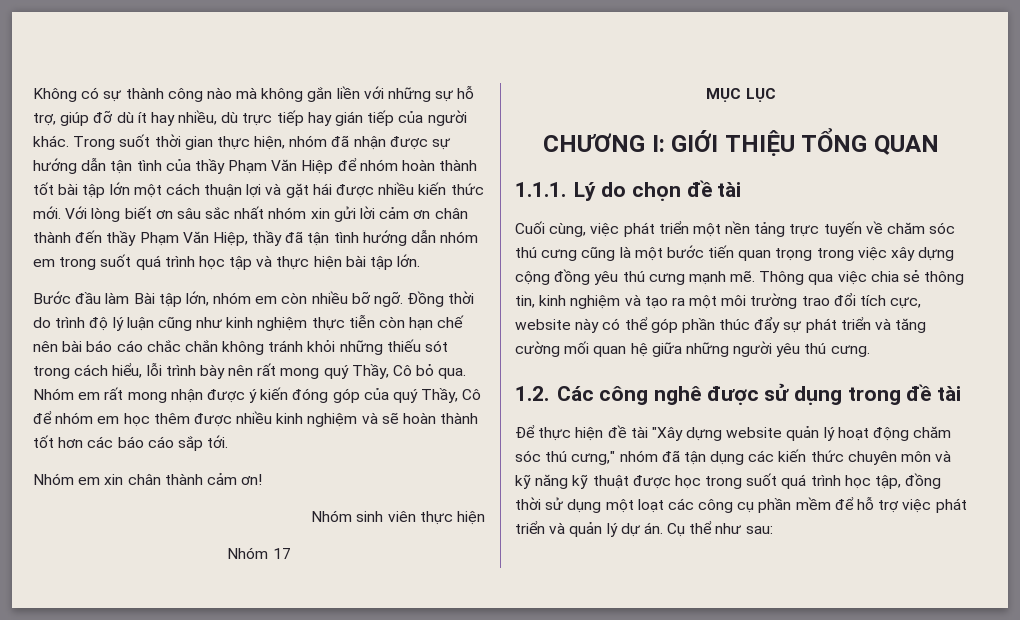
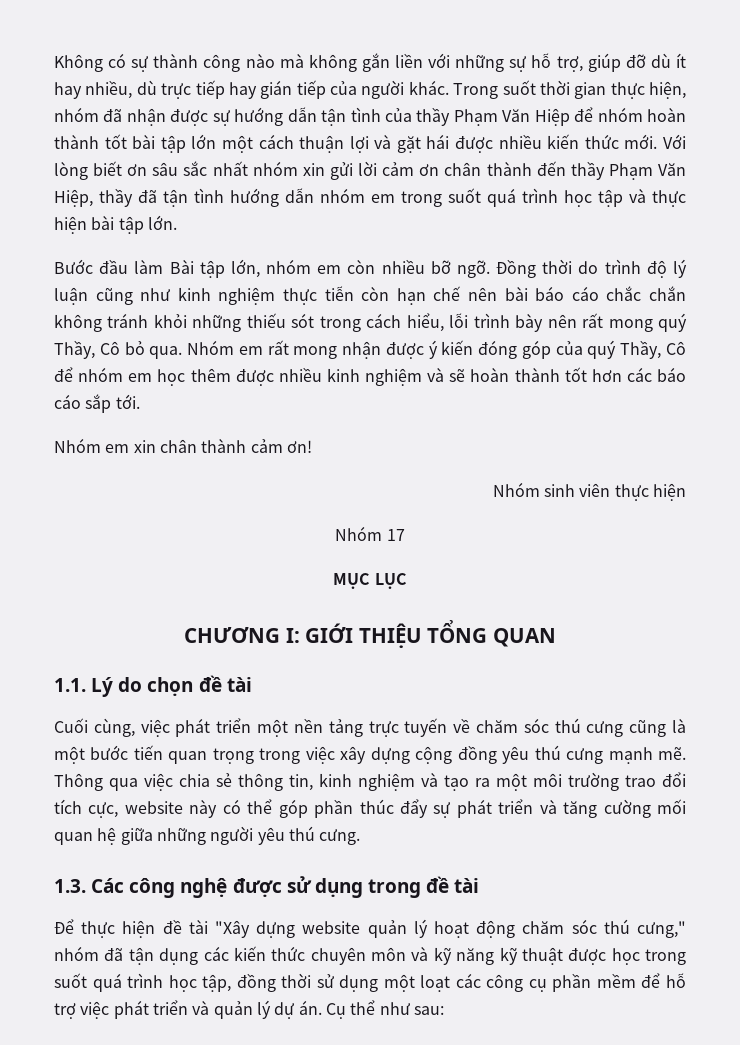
- 1.1.1. Lý do chọn đề tài
+ 1.1. Lý do chọn đề tài
- 1.2. Các công nghê được sử dụng trong đề tài
+ 1.3. Các công nghệ được sử dụng trong đề tài

